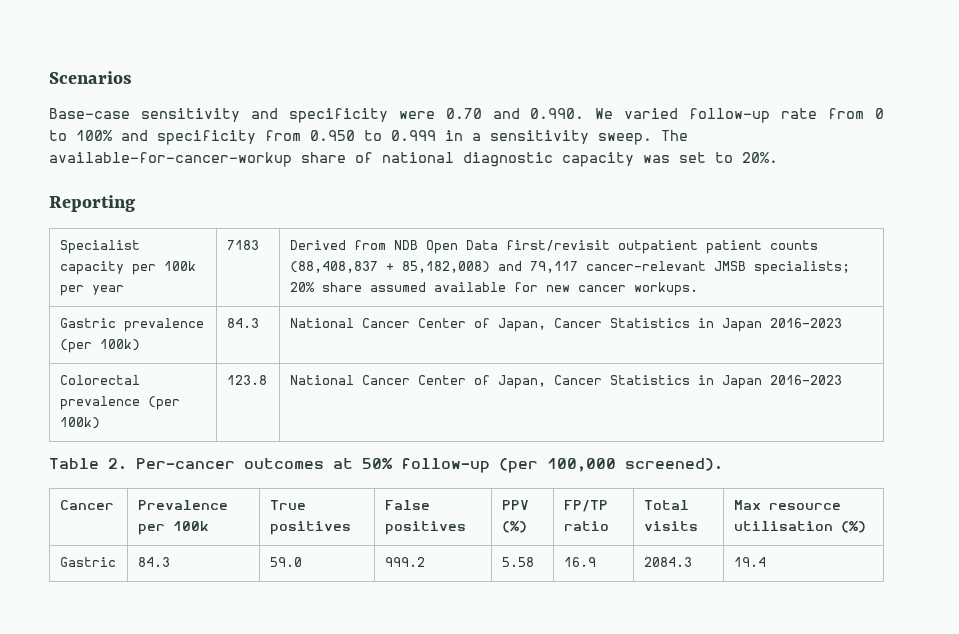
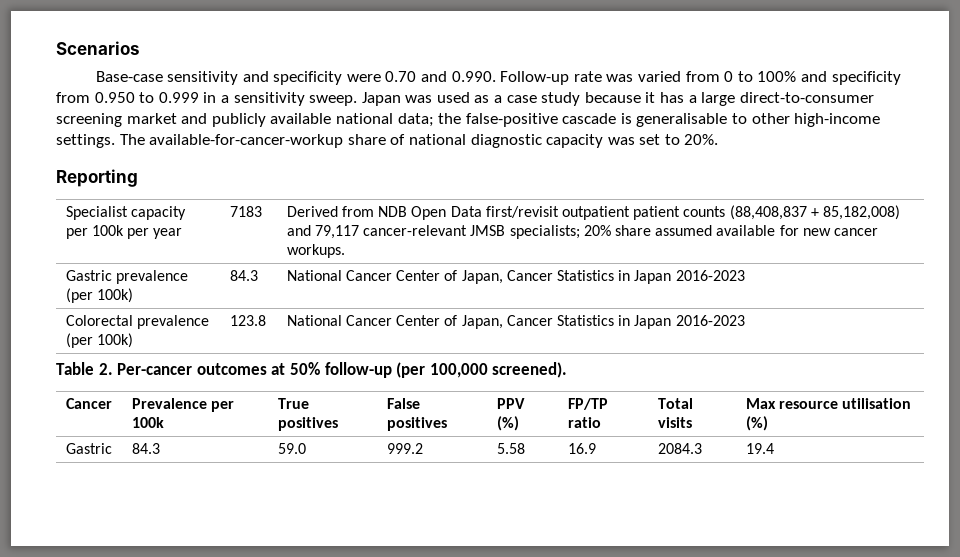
- Base-case sensitivity and specificity were 0.70 and 0.990. We varied follow-up rate from 0 to 100% and specificity from 0.950 to 0.999 in a sensitivity sweep.
+ Base-case sensitivity and specificity were 0.70 and 0.990. Follow-up rate was varied from 0 to 100% and specificity from 0.950 to 0.999 in a sensitivity sweep.
+ Japan was used as a case study because it has a large direct-to-consumer screening market and publicly available national data; the false-positive cascade is generalisable to other high-income settings.

